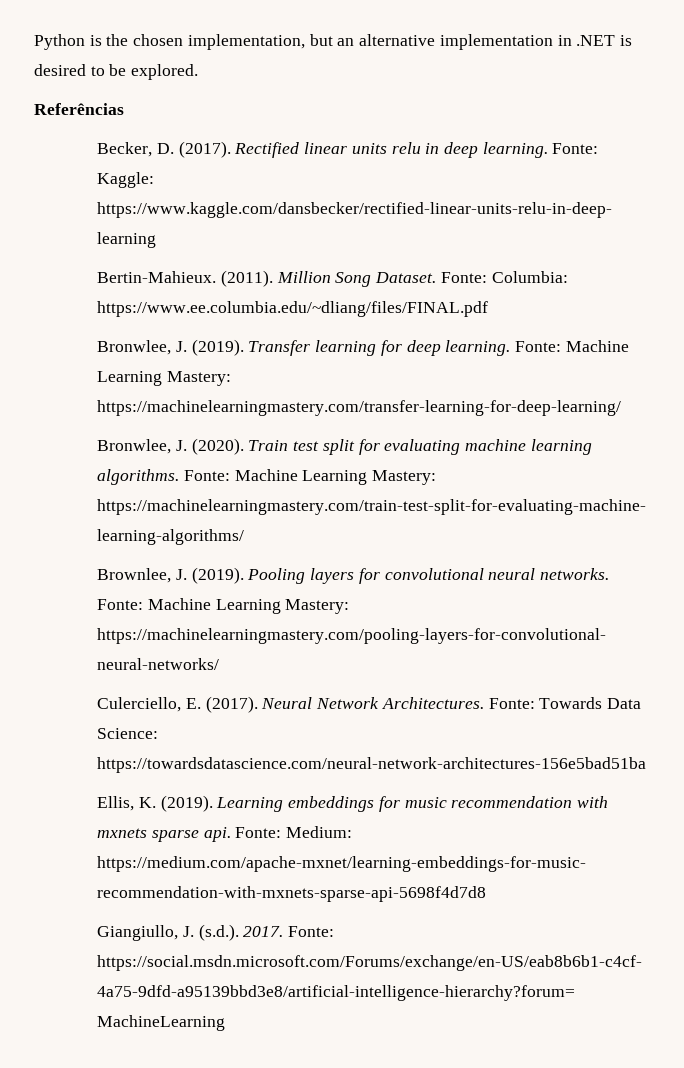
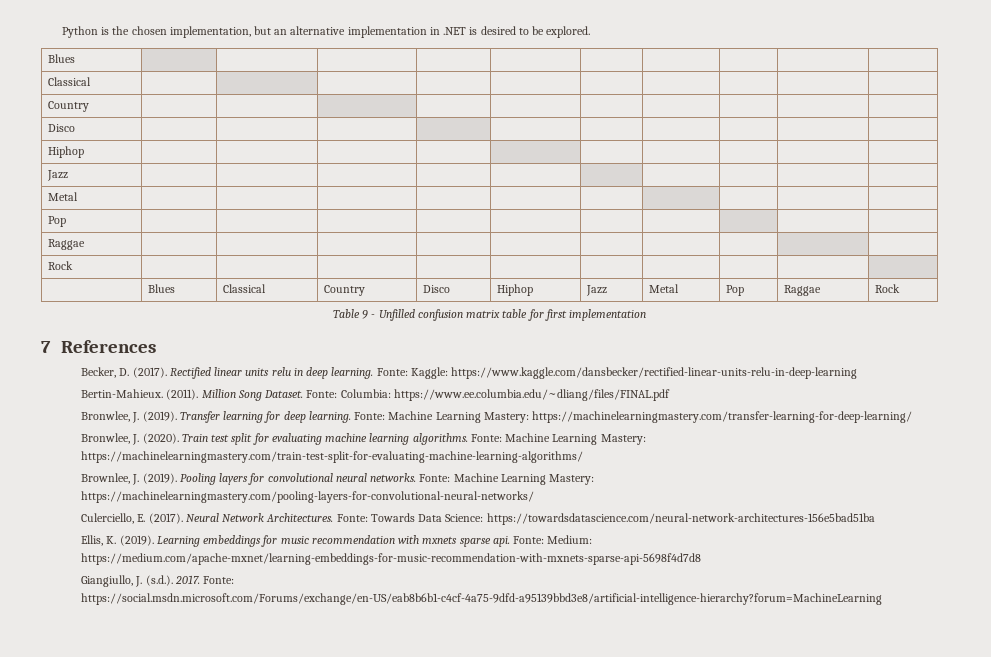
- Referências
+ Blues | | | | | | | | | |
+ Classical | | | | | | | | | |
+ Country | | | | | | | | | |
+ Disco | | | | | | | | | |
+ Hiphop | | | | | | | | | |
+ Jazz | | | | | | | | | |
+ Metal | | | | | | | | | |
+ Pop | | | | | | | | | |
+ Raggae | | | | | | | | | |
+ Rock | | | | | | | | | |
+ | Blues | Classical | Country | Disco | Hiphop | Jazz | Metal | Pop | Raggae | Rock
+ Table 9 - Unfilled confusion matrix table for first implementation
+ 7 References

